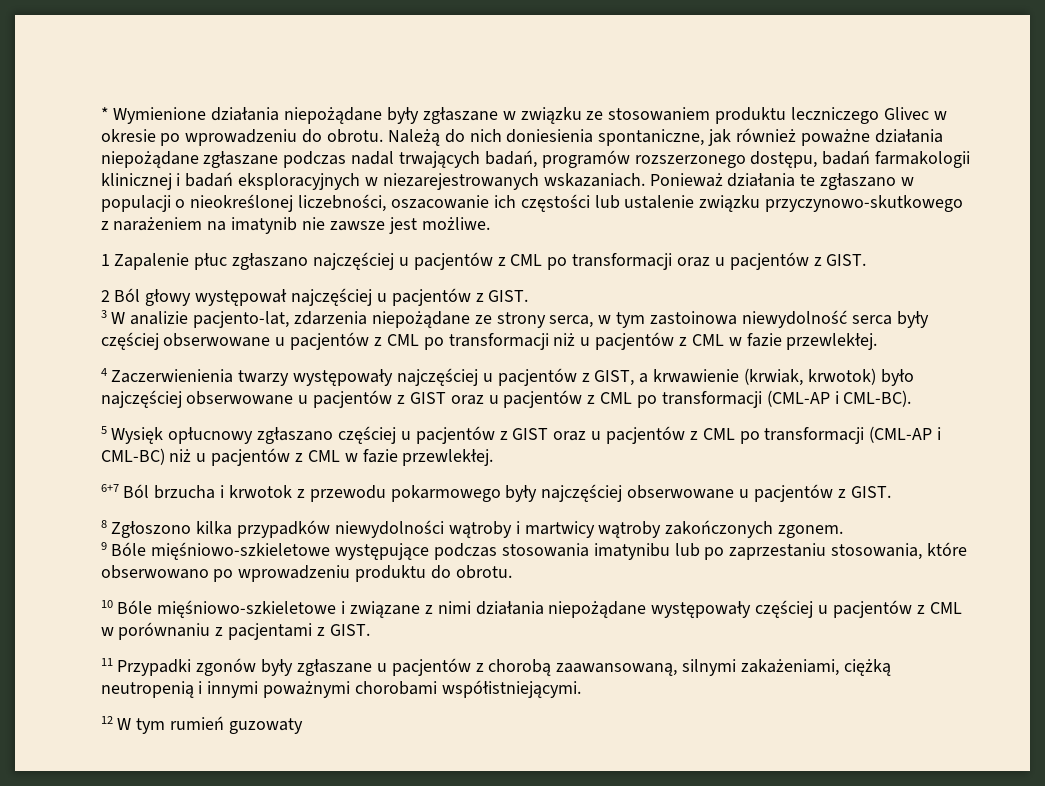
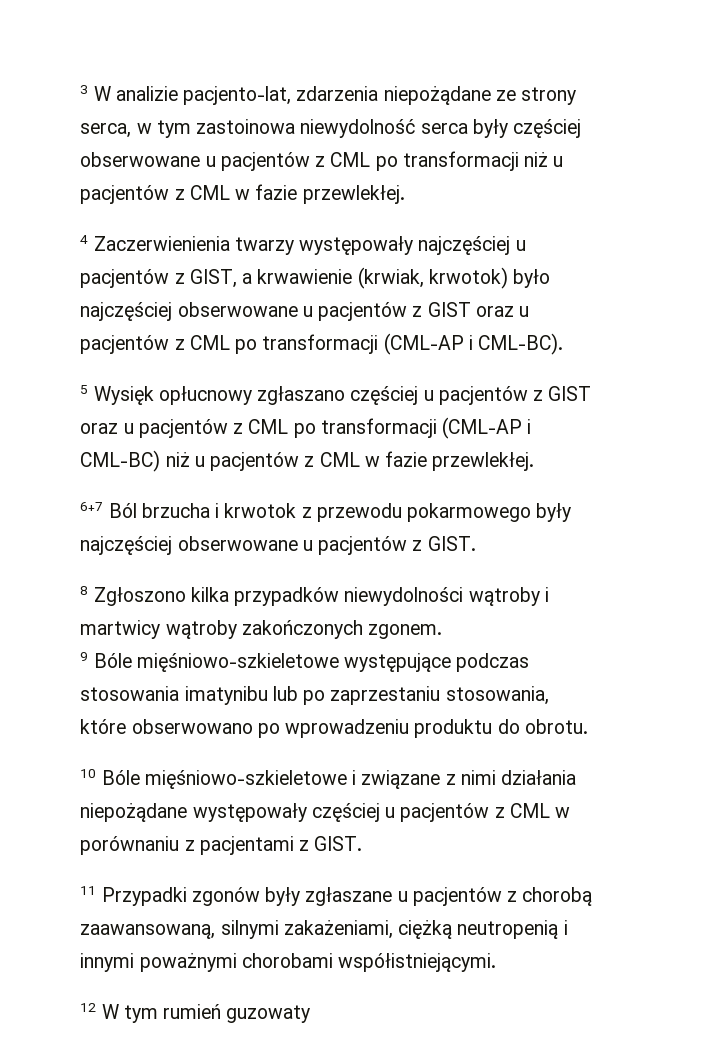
- * Wymienione działania niepożądane były zgłaszane w związku ze stosowaniem produktu leczniczego Glivec w okresie po wprowadzeniu do obrotu. Należą do nich doniesienia spontaniczne, jak również poważne działania niepożądane zgłaszane podczas nadal trwających badań, programów rozszerzonego dostępu, badań farmakologii klinicznej i badań eksploracyjnych w niezarejestrowanych wskazaniach. Ponieważ działania te zgłaszano w populacji o nieokreślonej liczebności, oszacowanie ich częstości lub ustalenie związku przyczynowo-skutkowego z narażeniem na imatynib nie zawsze jest możliwe.
- 1 Zapalenie płuc zgłaszano najczęściej u pacjentów z CML po transformacji oraz u pacjentów z GIST.
- 2 Ból głowy występował najczęściej u pacjentów z GIST.

